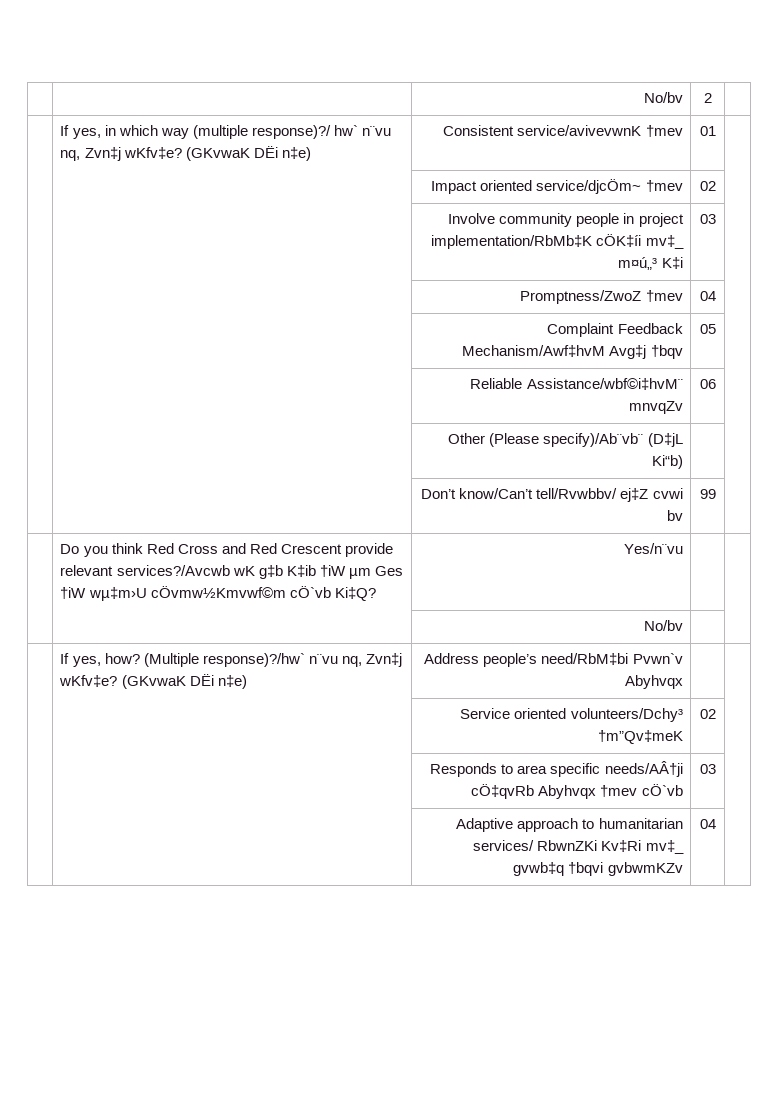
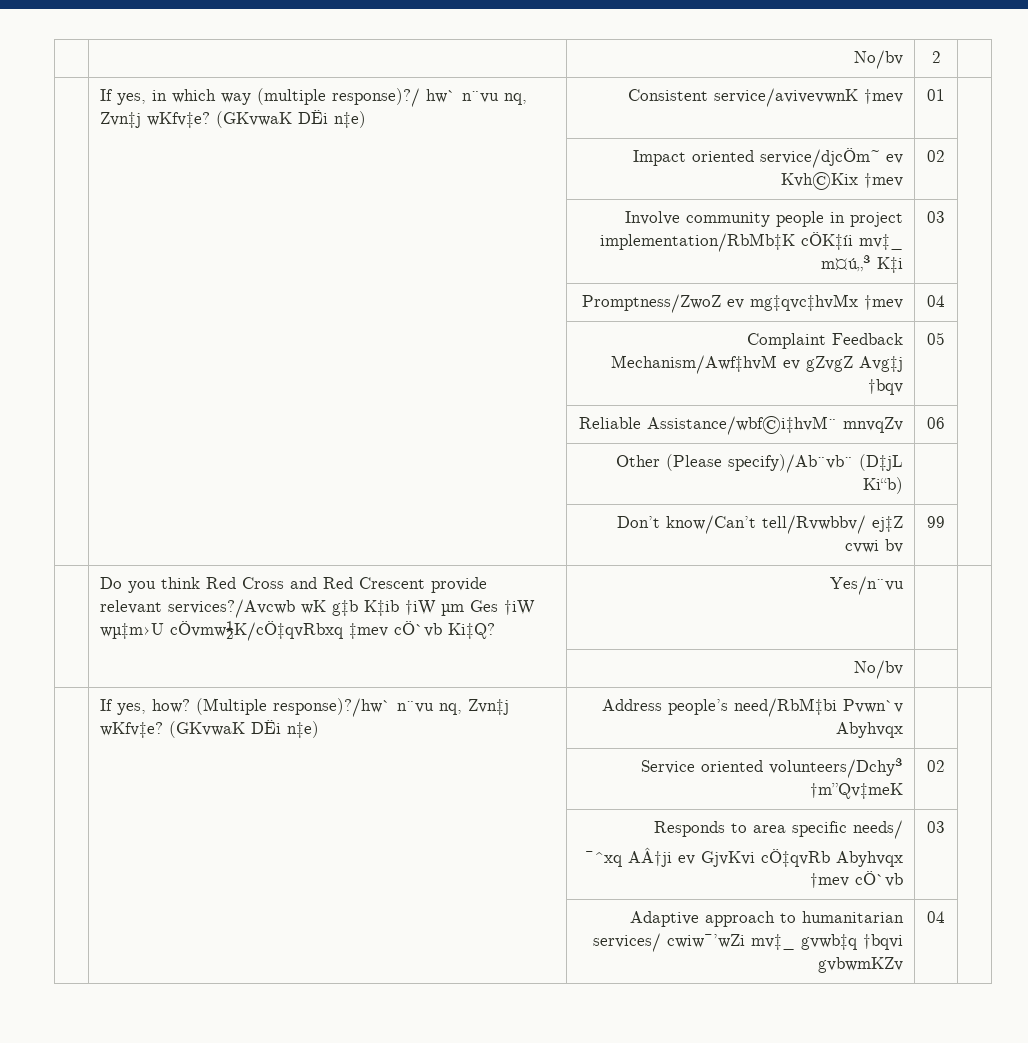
- | | Impact oriented service/djcÖm~ †mev | 02 |
+ | | Impact oriented service/djcÖm~ ev Kvh©Kix †mev | 02 |
- | | Promptness/ZwoZ †mev | 04 |
+ | | Promptness/ZwoZ ev mg‡qvc‡hvMx †mev | 04 |
- | | Complaint Feedback Mechanism/Awf‡hvM Avg‡j †bqv | 05 |
+ | | Complaint Feedback Mechanism/Awf‡hvM ev gZvgZ Avg‡j †bqv | 05 |
- | Do you think Red Cross and Red Crescent provide relevant services?/Avcwb wK g‡b K‡ib †iW µm Ges †iW wµ‡m›U cÖvmw½Kmvwf©m cÖ`vb Ki‡Q? | Yes/n¨vu | |
+ | Do you think Red Cross and Red Crescent provide relevant services?/Avcwb wK g‡b K‡ib †iW µm Ges †iW wµ‡m›U cÖvmw½K/cÖ‡qvRbxq ‡mev cÖ`vb Ki‡Q? | Yes/n¨vu | |
- | | Responds to area specific needs/AÂ†ji cÖ‡qvRb Abyhvqx †mev cÖ`vb | 03 |
+ | | Responds to area specific needs/
+ ¯^xq AÂ†ji ev GjvKvi cÖ‡qvRb Abyhvqx †mev cÖ`vb | 03 |
- | | Adaptive approach to humanitarian services/ RbwnZKi Kv‡Ri mv‡_ gvwb‡q †bqvi gvbwmKZv | 04 |
+ | | Adaptive approach to humanitarian services/ cwiw¯’wZi mv‡_ gvwb‡q †bqvi gvbwmKZv | 04 |

